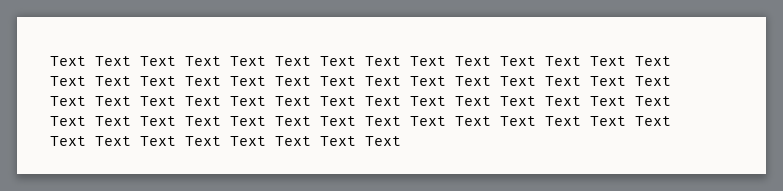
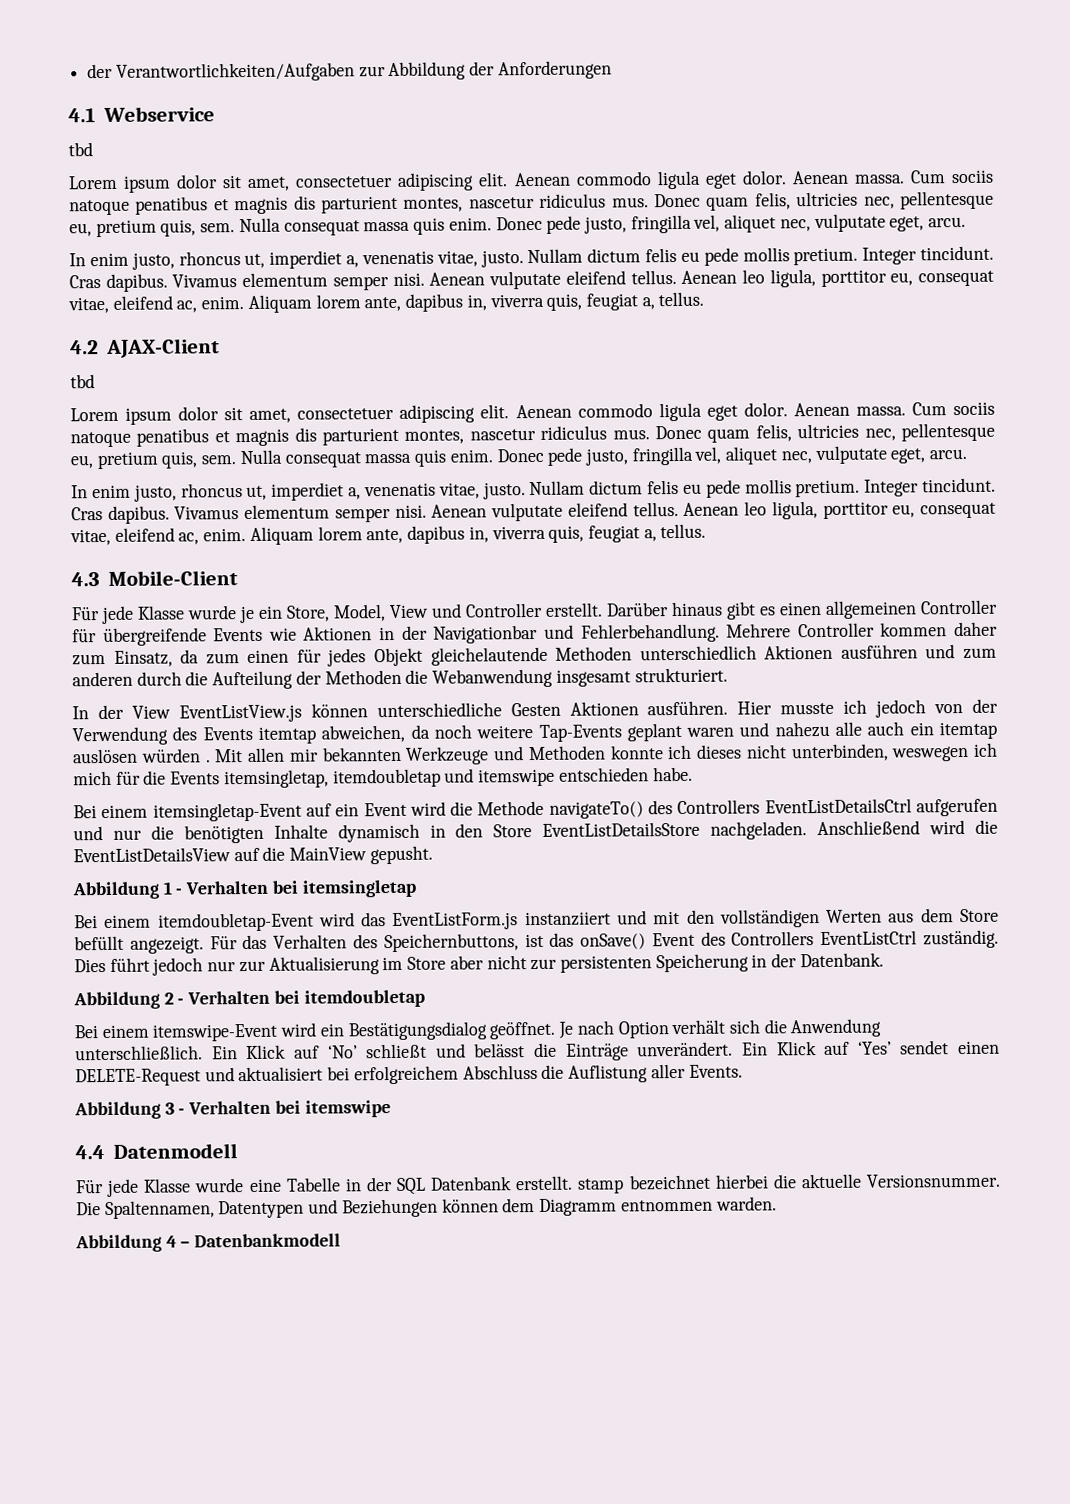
- Text Text Text Text Text Text Text Text Text Text Text Text Text Text Text Text Text Text Text Text Text Text Text Text Text Text Text Text Text Text Text Text Text Text Text Text Text Text Text Text Text Text Text Text Text Text Text Text Text Text Text Text Text Text Text Text Text Text Text Text Text Text Text Text
+ der Verantwortlichkeiten/Aufgaben zur Abbildung der Anforderungen
+ 4.1 Webservice
+ tbd
+ Lorem ipsum dolor sit amet, consectetuer adipiscing elit. Aenean commodo ligula eget dolor. Aenean massa. Cum sociis natoque penatibus et magnis dis parturient montes, nascetur ridiculus mus. Donec quam felis, ultricies nec, pellentesque eu, pretium quis, sem. Nulla consequat massa quis enim. Donec pede justo, fringilla vel, aliquet nec, vulputate eget, arcu.
+ In enim justo, rhoncus ut, imperdiet a, venenatis vitae, justo. Nullam dictum felis eu pede mollis pretium. Integer tincidunt. Cras dapibus. Vivamus elementum semper nisi. Aenean vulputate eleifend tellus. Aenean leo ligula, porttitor eu, consequat vitae, eleifend ac, enim. Aliquam lorem ante, dapibus in, viverra quis, feugiat a, tellus.
+ 4.2 AJAX-Client
+ tbd
+ Lorem ipsum dolor sit amet, consectetuer adipiscing elit. Aenean commodo ligula eget dolor. Aenean massa. Cum sociis natoque penatibus et magnis dis parturient montes, nascetur ridiculus mus. Donec quam felis, ultricies nec, pellentesque eu, pretium quis, sem. Nulla consequat massa quis enim. Donec pede justo, fringilla vel, aliquet nec, vulputate eget, arcu.
+ In enim justo, rhoncus ut, imperdiet a, venenatis vitae, justo. Nullam dictum felis eu pede mollis pretium. Integer tincidunt. Cras dapibus. Vivamus elementum semper nisi. Aenean vulputate eleifend tellus. Aenean leo ligula, porttitor eu, consequat vitae, eleifend ac, enim. Aliquam lorem ante, dapibus in, viverra quis, feugiat a, tellus.
+ 4.3 Mobile-Client
+ Für jede Klasse wurde je ein Store, Model, View und Controller erstellt. Darüber hinaus gibt es einen allgemeinen Controller für übergreifende Events wie Aktionen in der Navigationbar und Fehlerbehandlung. Mehrere Controller kommen daher zum Einsatz, da zum einen für jedes Objekt gleichelautende Methoden unterschiedlich Aktionen ausführen und zum anderen durch die Aufteilung der Methoden die Webanwendung insgesamt strukturiert.
+ In der View EventListView.js können unterschiedliche Gesten Aktionen ausführen. Hier musste ich jedoch von der Verwendung des Events itemtap abweichen, da noch weitere Tap-Events geplant waren und nahezu alle auch ein itemtap auslösen würden . Mit allen mir bekannten Werkzeuge und Methoden konnte ich dieses nicht unterbinden, weswegen ich mich für die Events itemsingletap, itemdoubletap und itemswipe entschieden habe.
+ Bei einem itemsingletap-Event auf ein Event wird die Methode navigateTo() des Controllers EventListDetailsCtrl aufgerufen und nur die benötigten Inhalte dynamisch in den Store EventListDetailsStore nachgeladen. Anschließend wird die EventListDetailsView auf die MainView gepusht.
+ Abbildung 1 - Verhalten bei itemsingletap
+ Bei einem itemdoubletap-Event wird das EventListForm.js instanziiert und mit den vollständigen Werten aus dem Store befüllt angezeigt. Für das Verhalten des Speichernbuttons, ist das onSave() Event des Controllers EventListCtrl zuständig. Dies führt jedoch nur zur Aktualisierung im Store aber nicht zur persistenten Speicherung in der Datenbank.
+ Abbildung 2 - Verhalten bei itemdoubletap
+ Bei einem itemswipe-Event wird ein Bestätigungsdialog geöffnet. Je nach Option verhält sich die Anwendung unterschließlich. Ein Klick auf ‘No’ schließt und belässt die Einträge unverändert. Ein Klick auf ‘Yes’ sendet einen DELETE-Request und aktualisiert bei erfolgreichem Abschluss die Auflistung aller Events.
+ Abbildung 3 - Verhalten bei itemswipe
+ 4.4 Datenmodell
+ Für jede Klasse wurde eine Tabelle in der SQL Datenbank erstellt. stamp bezeichnet hierbei die aktuelle Versionsnummer. Die Spaltennamen, Datentypen und Beziehungen können dem Diagramm entnommen warden.
+ Abbildung 4 – Datenbankmodell

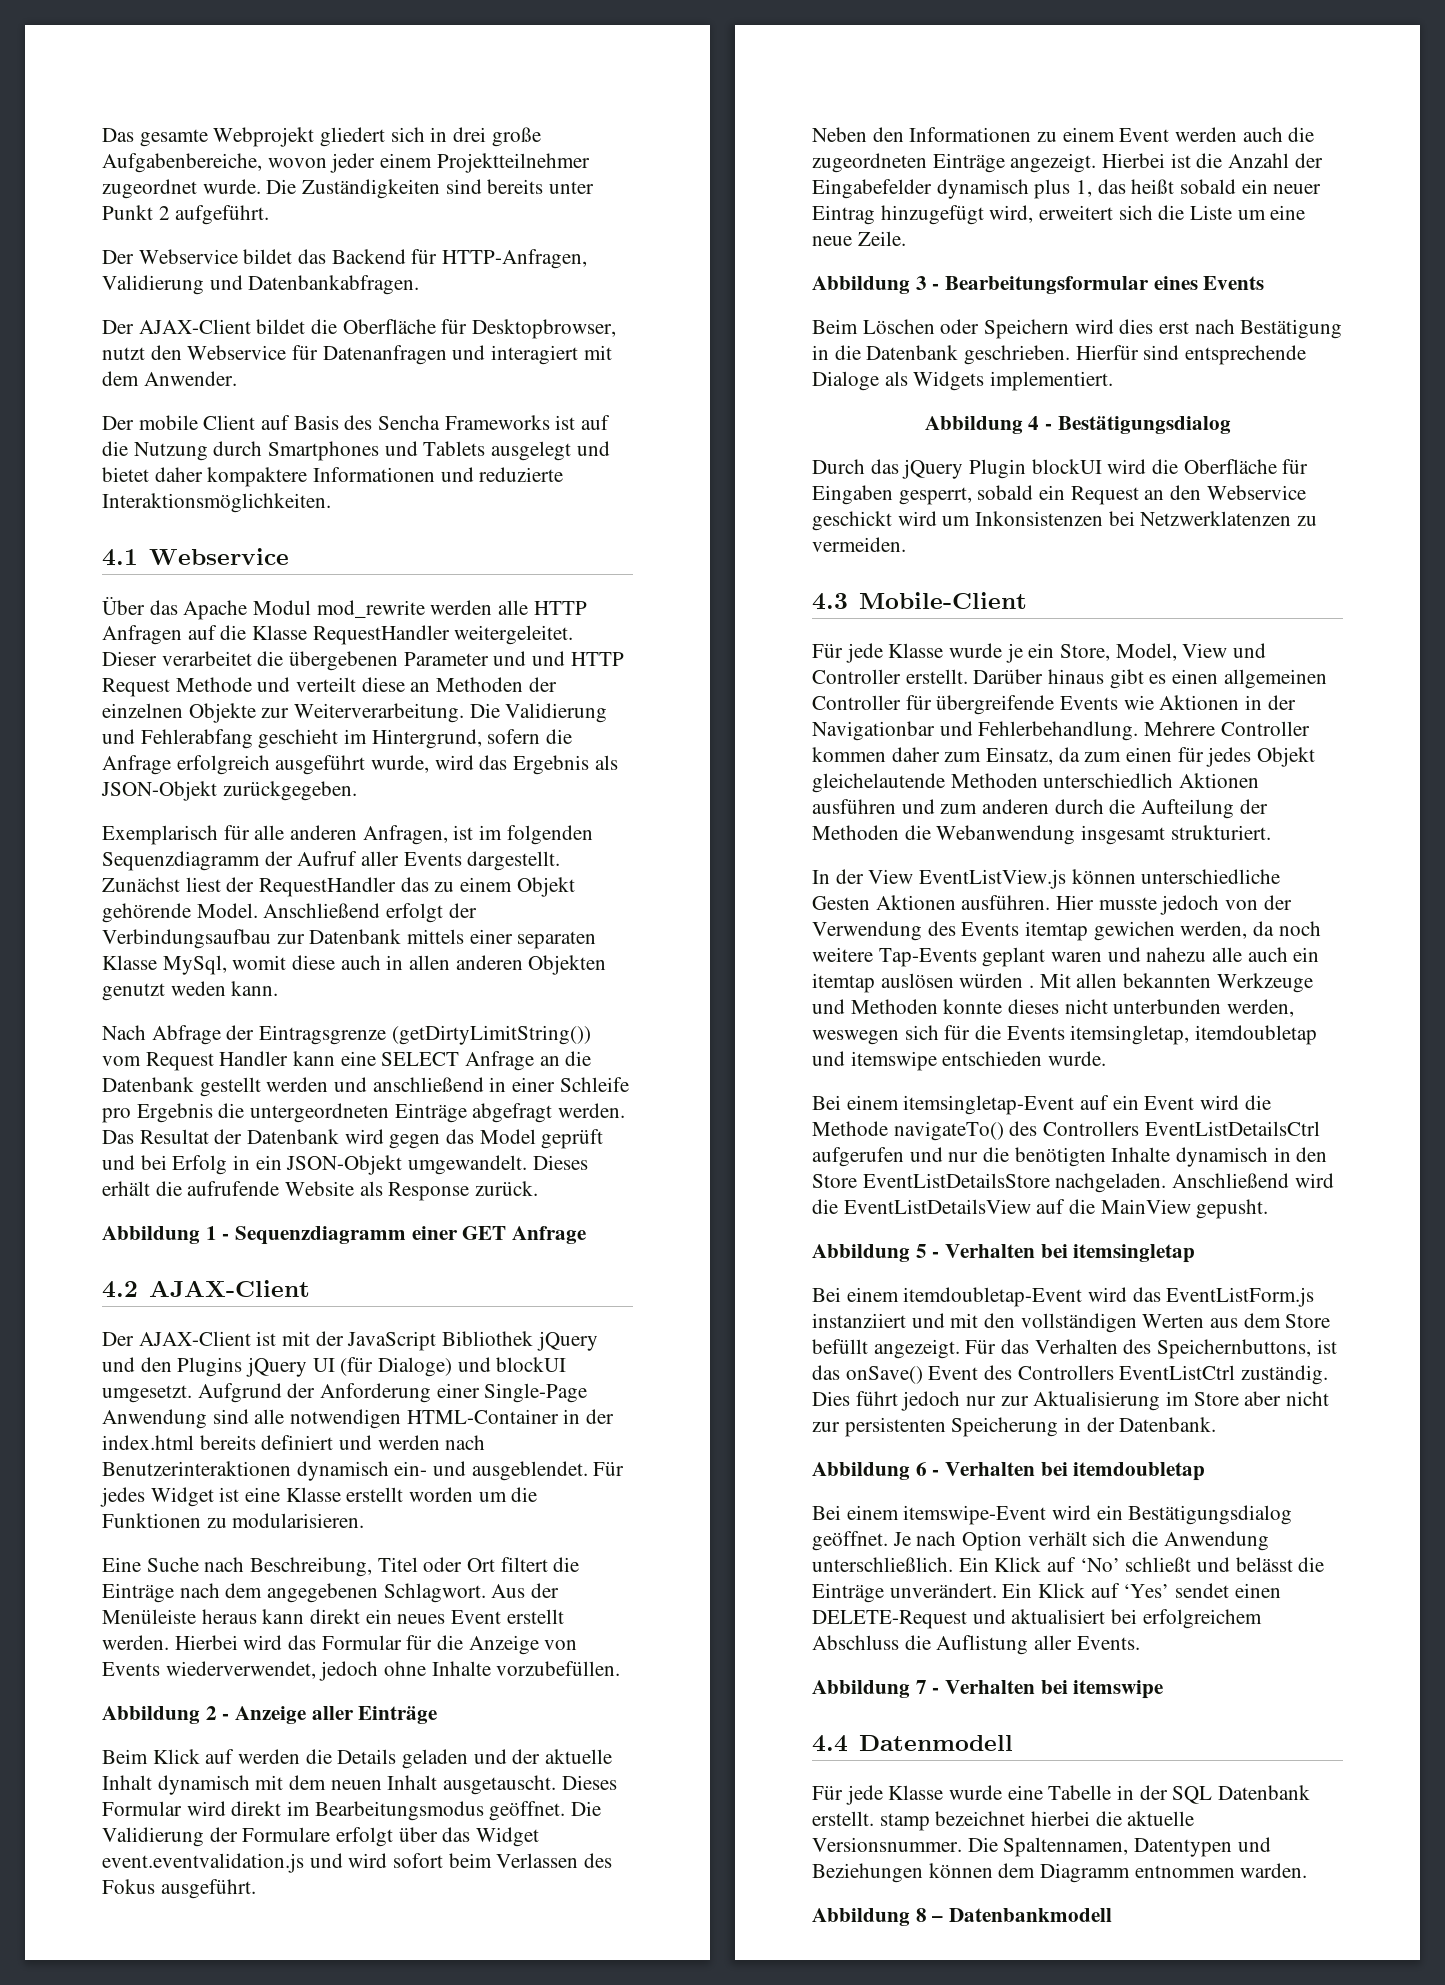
- der Verantwortlichkeiten/Aufgaben zur Abbildung der Anforderungen
+ Das gesamte Webprojekt gliedert sich in drei große Aufgabenbereiche, wovon jeder einem Projektteilnehmer zugeordnet wurde. Die Zuständigkeiten sind bereits unter Punkt 2 aufgeführt.
+ Der Webservice bildet das Backend für HTTP-Anfragen, Validierung und Datenbankabfragen.
+ Der AJAX-Client bildet die Oberfläche für Desktopbrowser, nutzt den Webservice für Datenanfragen und interagiert mit dem Anwender.
+ Der mobile Client auf Basis des Sencha Frameworks ist auf die Nutzung durch Smartphones und Tablets ausgelegt und bietet daher kompaktere Informationen und reduzierte Interaktionsmöglichkeiten.
  4.1 Webservice
- tbd
- Lorem ipsum dolor sit amet, consectetuer adipiscing elit. Aenean commodo ligula eget dolor. Aenean massa. Cum sociis natoque penatibus et magnis dis parturient montes, nascetur ridiculus mus. Donec quam felis, ultricies nec, pellentesque eu, pretium quis, sem. Nulla consequat massa quis enim. Donec pede justo, fringilla vel, aliquet nec, vulputate eget, arcu.
- In enim justo, rhoncus ut, imperdiet a, venenatis vitae, justo. Nullam dictum felis eu pede mollis pretium. Integer tincidunt. Cras dapibus. Vivamus elementum semper nisi. Aenean vulputate eleifend tellus. Aenean leo ligula, porttitor eu, consequat vitae, eleifend ac, enim. Aliquam lorem ante, dapibus in, viverra quis, feugiat a, tellus.
+ Über das Apache Modul mod_rewrite werden alle HTTP Anfragen auf die Klasse RequestHandler weitergeleitet. Dieser verarbeitet die übergebenen Parameter und und HTTP Request Methode und verteilt diese an Methoden der einzelnen Objekte zur Weiterverarbeitung. Die Validierung und Fehlerabfang geschieht im Hintergrund, sofern die Anfrage erfolgreich ausgeführt wurde, wird das Ergebnis als JSON-Objekt zurückgegeben.
+ Exemplarisch für alle anderen Anfragen, ist im folgenden Sequenzdiagramm der Aufruf aller Events dargestellt. Zunächst liest der RequestHandler das zu einem Objekt gehörende Model. Anschließend erfolgt der Verbindungsaufbau zur Datenbank mittels einer separaten Klasse MySql, womit diese auch in allen anderen Objekten genutzt weden kann.
+ Nach Abfrage der Eintragsgrenze (getDirtyLimitString()) vom Request Handler kann eine SELECT Anfrage an die Datenbank gestellt werden und anschließend in einer Schleife pro Ergebnis die untergeordneten Einträge abgefragt werden. Das Resultat der Datenbank wird gegen das Model geprüft und bei Erfolg in ein JSON-Objekt umgewandelt. Dieses erhält die aufrufende Website als Response zurück.
+ Abbildung 1 - Sequenzdiagramm einer GET Anfrage
  4.2 AJAX-Client
- tbd
- Lorem ipsum dolor sit amet, consectetuer adipiscing elit. Aenean commodo ligula eget dolor. Aenean massa. Cum sociis natoque penatibus et magnis dis parturient montes, nascetur ridiculus mus. Donec quam felis, ultricies nec, pellentesque eu, pretium quis, sem. Nulla consequat massa quis enim. Donec pede justo, fringilla vel, aliquet nec, vulputate eget, arcu.
- In enim justo, rhoncus ut, imperdiet a, venenatis vitae, justo. Nullam dictum felis eu pede mollis pretium. Integer tincidunt. Cras dapibus. Vivamus elementum semper nisi. Aenean vulputate eleifend tellus. Aenean leo ligula, porttitor eu, consequat vitae, eleifend ac, enim. Aliquam lorem ante, dapibus in, viverra quis, feugiat a, tellus.
+ Der AJAX-Client ist mit der JavaScript Bibliothek jQuery und den Plugins jQuery UI (für Dialoge) und blockUI umgesetzt. Aufgrund der Anforderung einer Single-Page Anwendung sind alle notwendigen HTML-Container in der index.html bereits definiert und werden nach Benutzerinteraktionen dynamisch ein- und ausgeblendet. Für jedes Widget ist eine Klasse erstellt worden um die Funktionen zu modularisieren.
+ Eine Suche nach Beschreibung, Titel oder Ort filtert die Einträge nach dem angegebenen Schlagwort. Aus der Menüleiste heraus kann direkt ein neues Event erstellt werden. Hierbei wird das Formular für die Anzeige von Events wiederverwendet, jedoch ohne Inhalte vorzubefüllen.
+ Abbildung 2 - Anzeige aller Einträge
+ Beim Klick auf werden die Details geladen und der aktuelle Inhalt dynamisch mit dem neuen Inhalt ausgetauscht. Dieses Formular wird direkt im Bearbeitungsmodus geöffnet. Die Validierung der Formulare erfolgt über das Widget event.eventvalidation.js und wird sofort beim Verlassen des Fokus ausgeführt.
+ Neben den Informationen zu einem Event werden auch die zugeordneten Einträge angezeigt. Hierbei ist die Anzahl der Eingabefelder dynamisch plus 1, das heißt sobald ein neuer Eintrag hinzugefügt wird, erweitert sich die Liste um eine neue Zeile.
+ Abbildung 3 - Bearbeitungsformular eines Events
+ Beim Löschen oder Speichern wird dies erst nach Bestätigung in die Datenbank geschrieben. Hierfür sind entsprechende Dialoge als Widgets implementiert.
+ Abbildung 4 - Bestätigungsdialog
+ Durch das jQuery Plugin blockUI wird die Oberfläche für Eingaben gesperrt, sobald ein Request an den Webservice geschickt wird um Inkonsistenzen bei Netzwerklatenzen zu vermeiden.
- Hier musste ich jedoch von der Verwendung des Events itemtap abweichen, da noch weitere Tap-Events geplant waren und nahezu alle auch ein itemtap auslösen würden .
+ Hier musste jedoch von der Verwendung des Events itemtap gewichen werden, da noch weitere Tap-Events geplant waren und nahezu alle auch ein itemtap auslösen würden .
- Mit allen mir bekannten Werkzeuge und Methoden konnte ich dieses nicht unterbinden, weswegen ich mich für die Events itemsingletap, itemdoubletap und itemswipe entschieden habe.
+ Mit allen bekannten Werkzeuge und Methoden konnte dieses nicht unterbunden werden, weswegen sich für die Events itemsingletap, itemdoubletap und itemswipe entschieden wurde.
- Abbildung 1 - Verhalten bei itemsingletap
+ Abbildung 5 - Verhalten bei itemsingletap
- Abbildung 2 - Verhalten bei itemdoubletap
+ Abbildung 6 - Verhalten bei itemdoubletap
- Abbildung 3 - Verhalten bei itemswipe
+ Abbildung 7 - Verhalten bei itemswipe
- Abbildung 4 – Datenbankmodell
+ Abbildung 8 – Datenbankmodell

